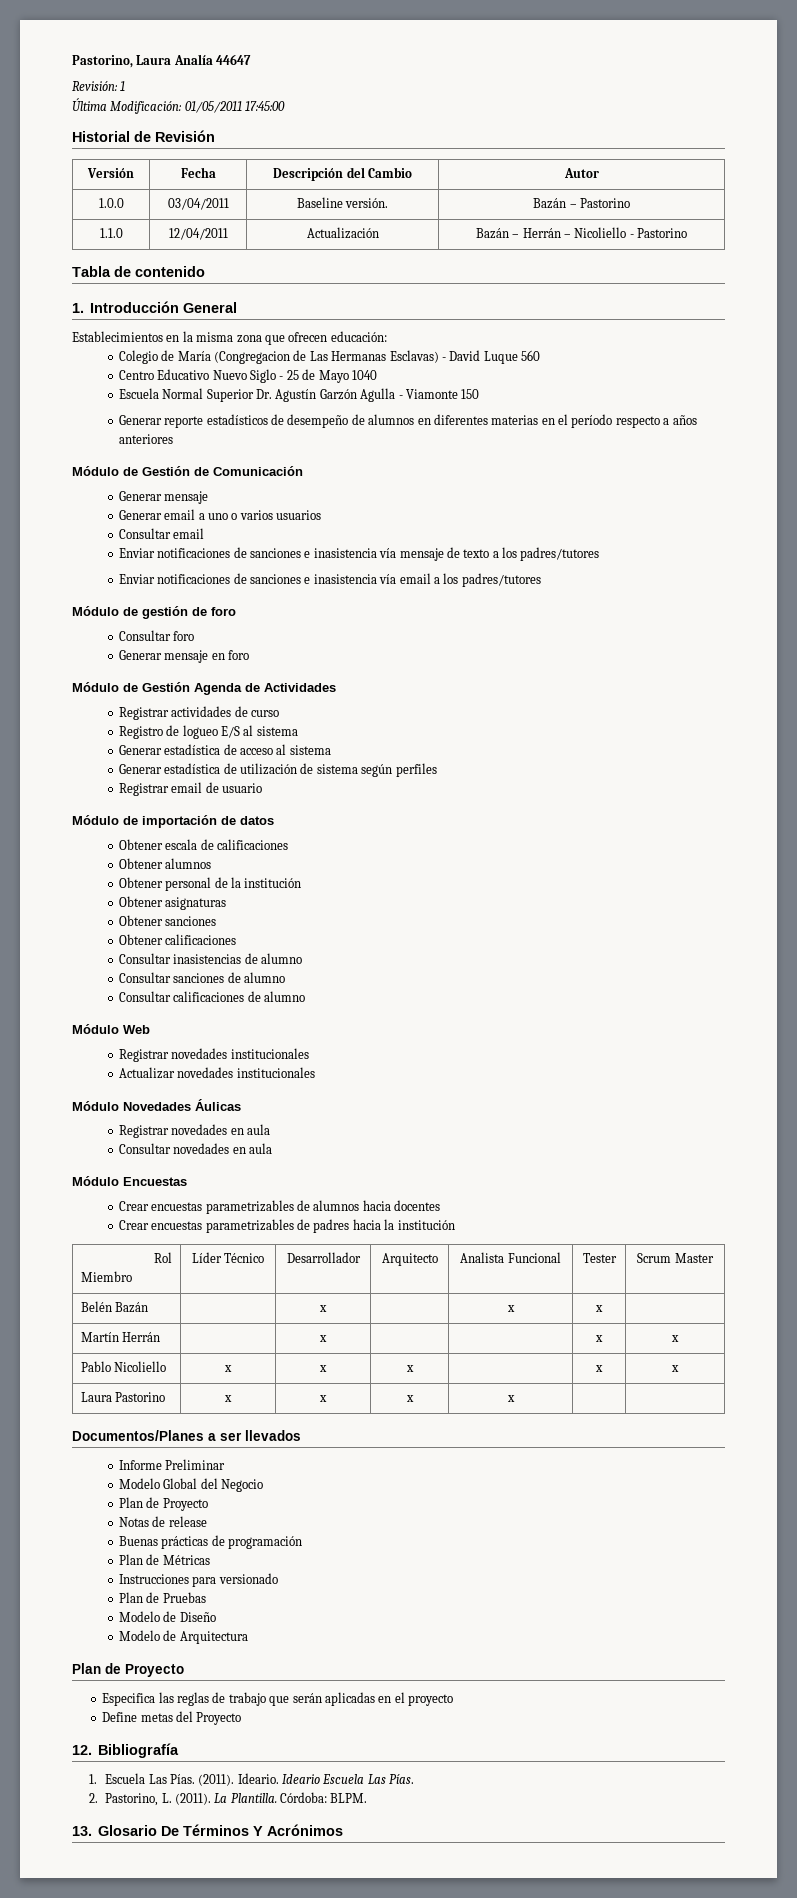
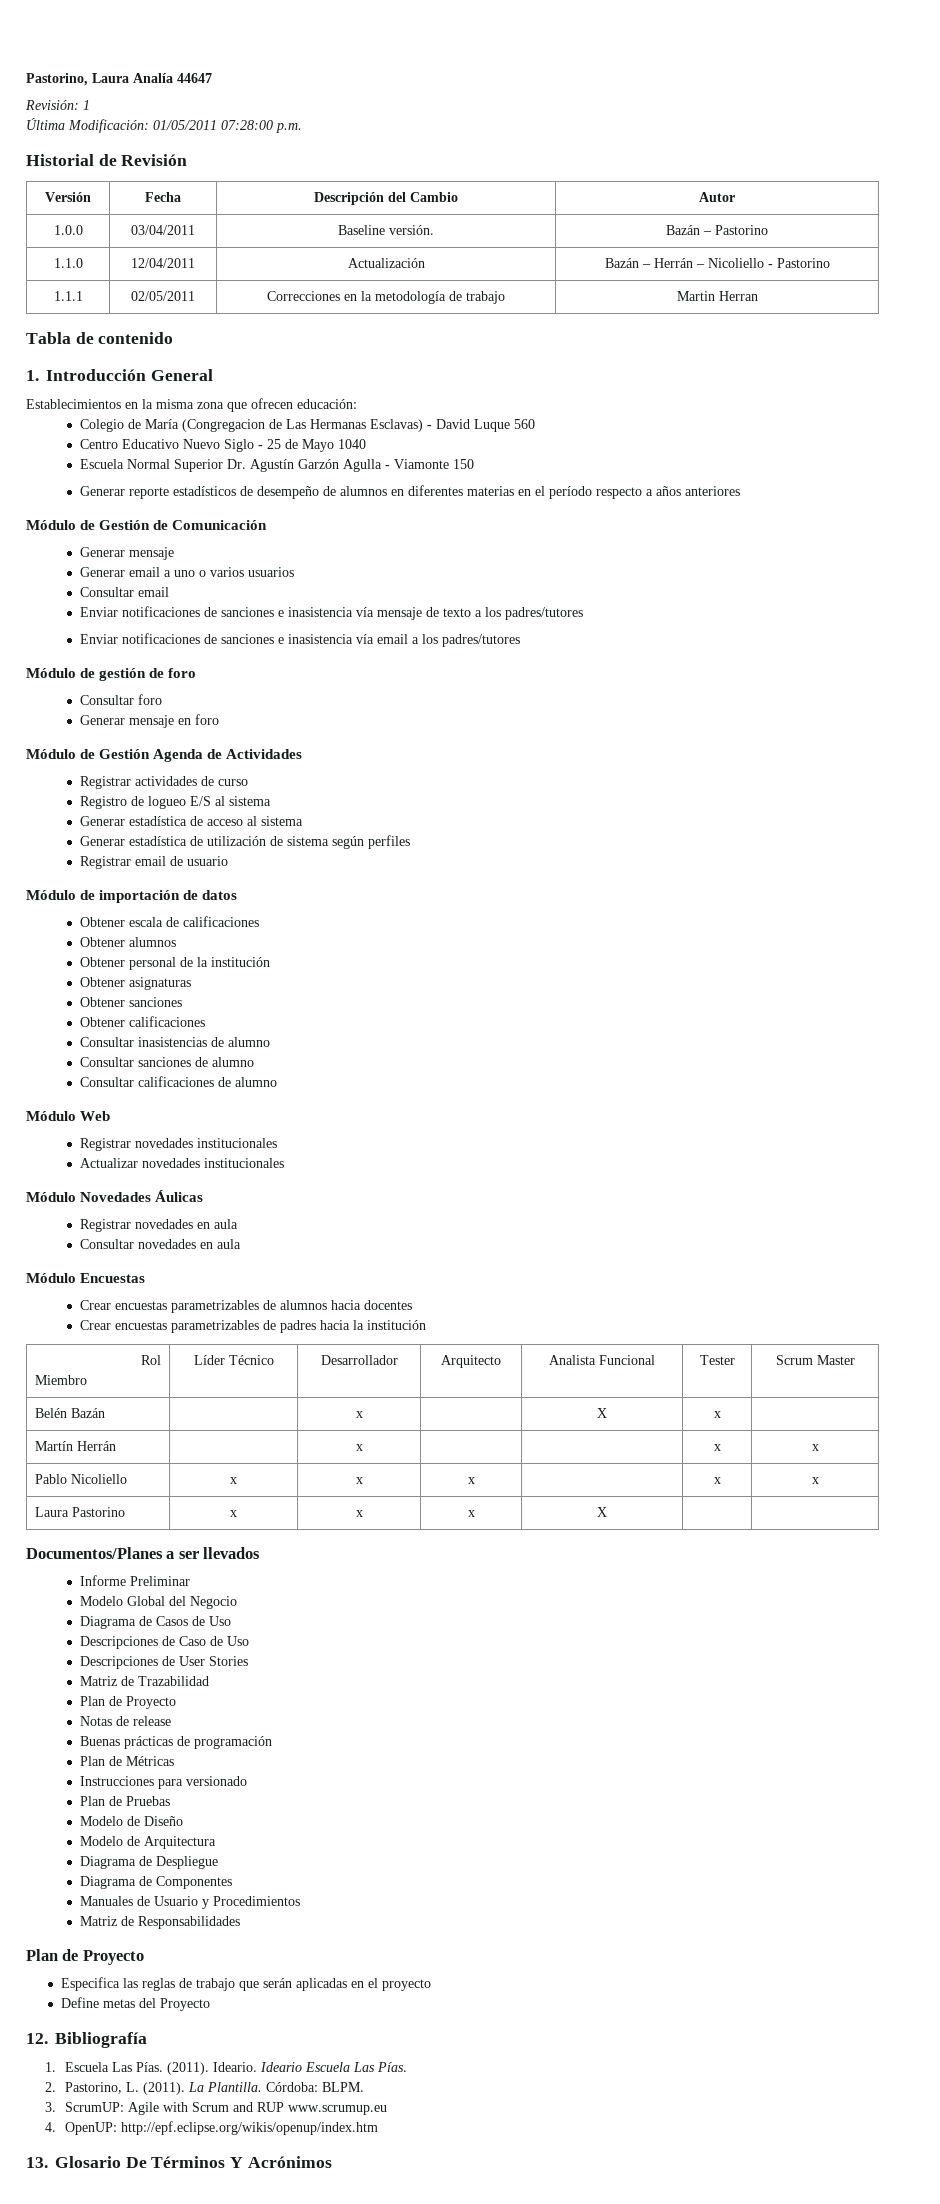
- Última Modificación: 01/05/2011 17:45:00
+ Última Modificación: 01/05/2011 07:28:00 p.m.
+ 1.1.1 | 02/05/2011 | Correcciones en la metodología de trabajo | Martin Herran
- Belén Bazán | | x | | x | x |
+ Belén Bazán | | x | | X | x |
- Laura Pastorino | x | x | x | x | |
+ Laura Pastorino | x | x | x | X | |
+ Diagrama de Casos de Uso
+ Descripciones de Caso de Uso
+ Descripciones de User Stories
+ Matriz de Trazabilidad
+ Diagrama de Despliegue
+ Diagrama de Componentes
+ Manuales de Usuario y Procedimientos
+ Matriz de Responsabilidades
+ 3. ScrumUP: Agile with Scrum and RUP www.scrumup.eu
+ 4. OpenUP: http://epf.eclipse.org/wikis/openup/index.htm

